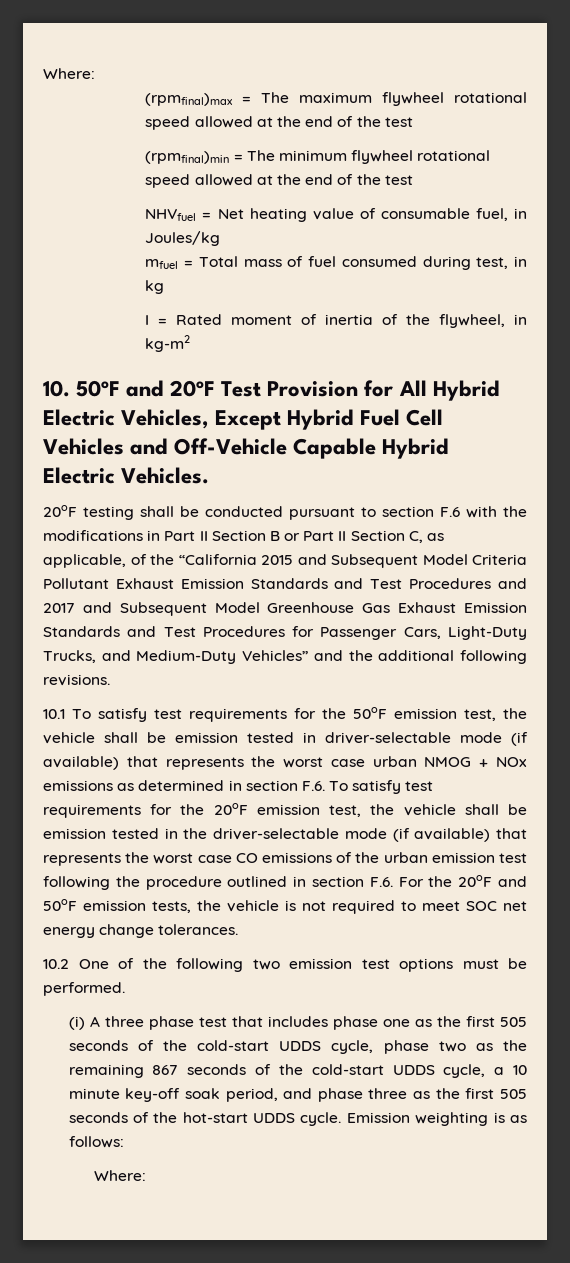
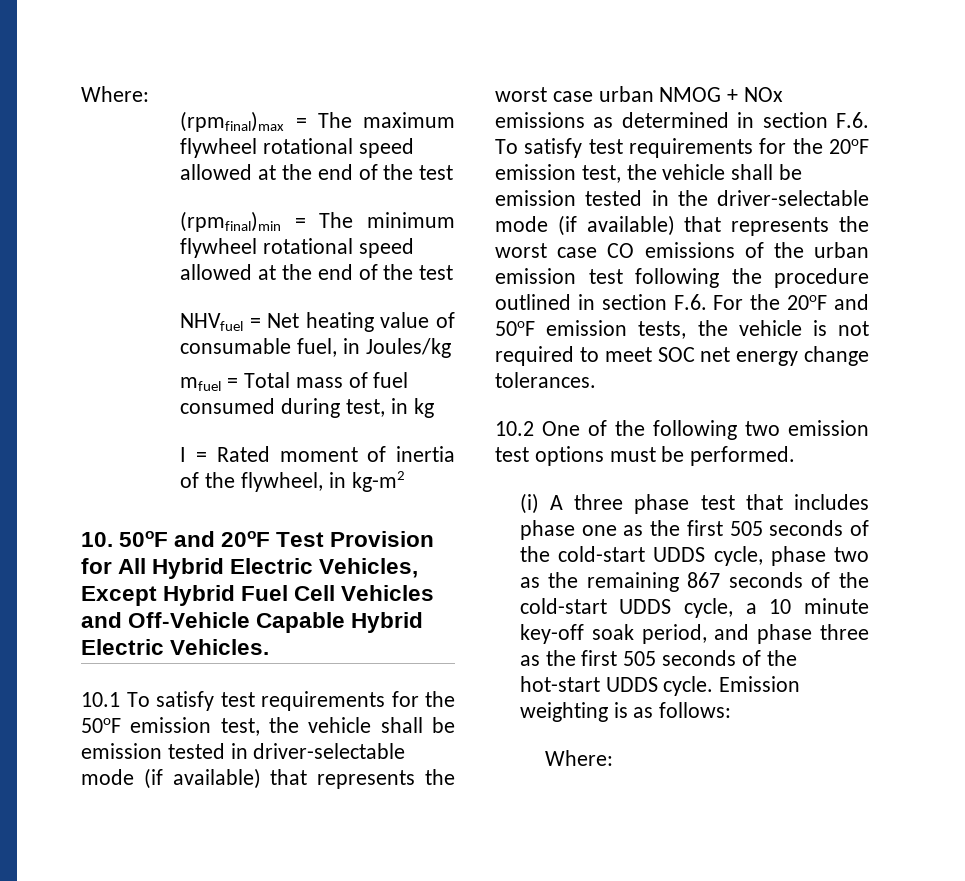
- 20oF testing shall be conducted pursuant to section F.6 with the modifications in Part II Section B or Part II Section C, as applicable, of the “California 2015 and Subsequent Model Criteria Pollutant Exhaust Emission Standards and Test Procedures and 2017 and Subsequent Model Greenhouse Gas Exhaust Emission Standards and Test Procedures for Passenger Cars, Light-Duty Trucks, and Medium-Duty Vehicles” and the additional following revisions.

